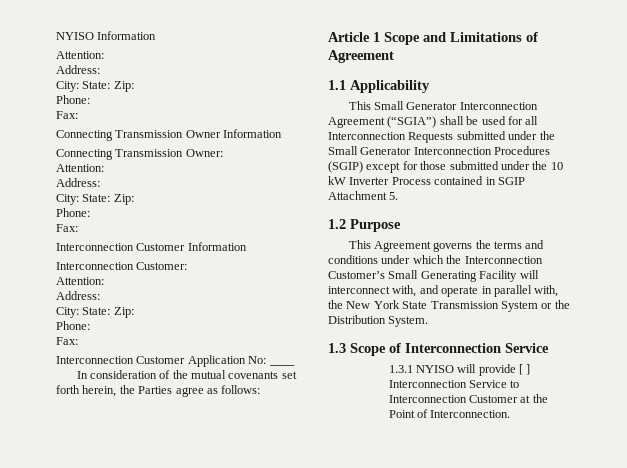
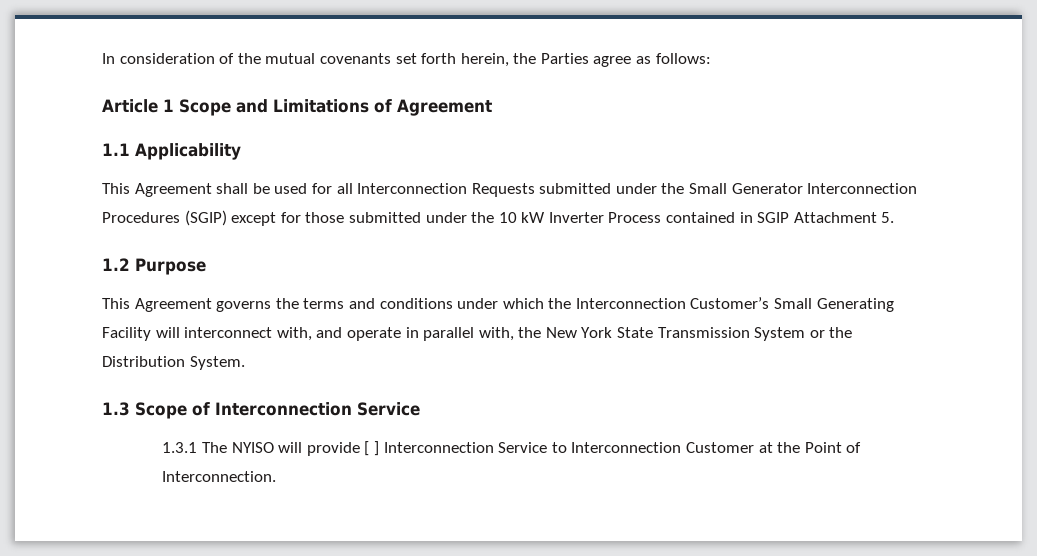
- NYISO Information
- Attention:
- Address:
- City: State: Zip:
- Phone:
- Fax:
- Connecting Transmission Owner Information
- Connecting Transmission Owner:
- Attention:
- Address:
- City: State: Zip:
- Phone:
- Fax:
- Interconnection Customer Information
- Interconnection Customer:
- Attention:
- Address:
- City: State: Zip:
- Phone:
- Fax:
- Interconnection Customer Application No: ____
- This Small Generator Interconnection Agreement (“SGIA”) shall be used for all Interconnection Requests submitted under the Small Generator Interconnection Procedures (SGIP) except for those submitted under the 10 kW Inverter Process contained in SGIP Attachment 5.
+ This Agreement shall be used for all Interconnection Requests submitted under the Small Generator Interconnection Procedures (SGIP) except for those submitted under the 10 kW Inverter Process contained in SGIP Attachment 5.
- 1.3.1 NYISO will provide [ ] Interconnection Service to Interconnection Customer at the Point of Interconnection.
+ 1.3.1 The NYISO will provide [ ] Interconnection Service to Interconnection Customer at the Point of Interconnection.

